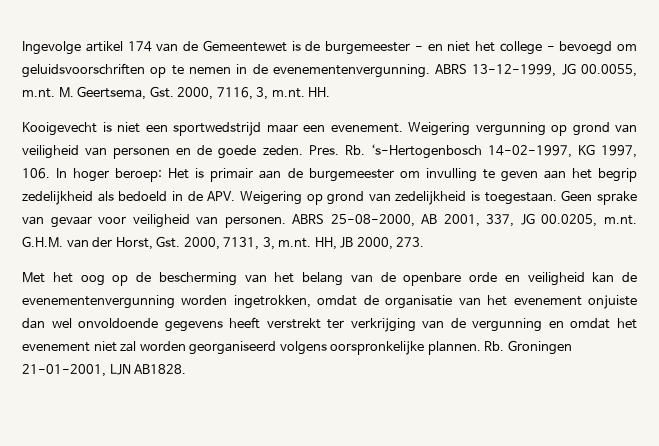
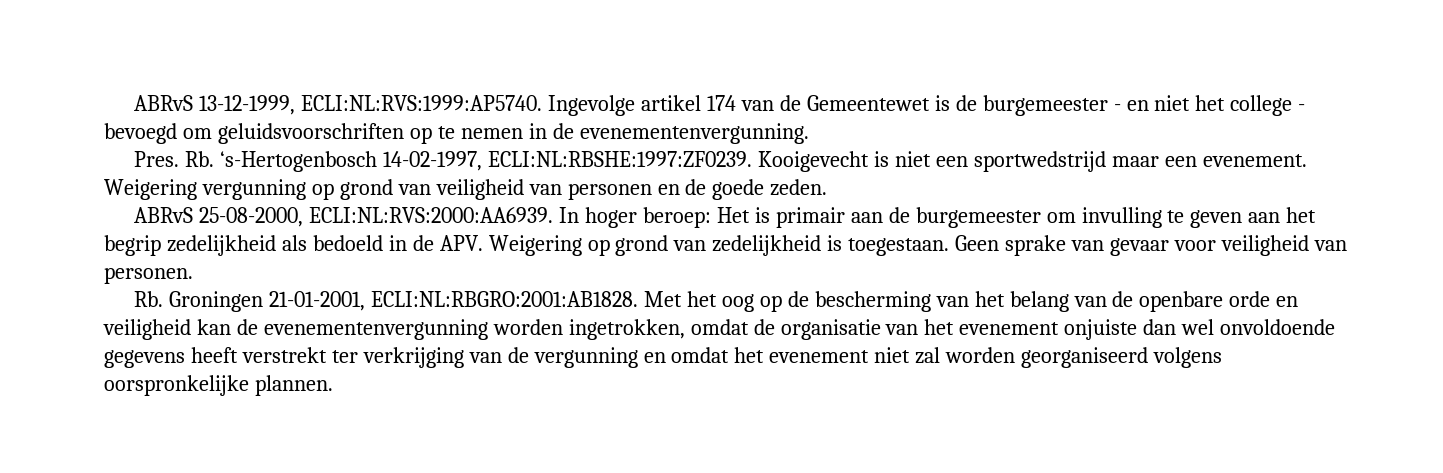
+ ABRvS 13-12-1999, ECLI:NL:RVS:1999:AP5740.
- Ingevolge artikel 174 van de Gemeentewet is de burgemeester - en niet het college - bevoegd om geluidsvoorschriften op te nemen in de evenementenvergunning. ABRS 13-12-1999, JG 00.0055, m.nt. M. Geertsema, Gst. 2000, 7116, 3, m.nt. HH.
- Kooigevecht is niet een sportwedstrijd maar een evenement.
+ Ingevolge artikel 174 van de Gemeentewet is de burgemeester - en niet het college - bevoegd om geluidsvoorschriften op te nemen in de evenementenvergunning.
+ Pres. Rb. ‘s-Hertogenbosch 14-02-1997, ECLI:NL:RBSHE:1997:ZF0239. Kooigevecht is niet een sportwedstrijd maar een evenement.
- Weigering vergunning op grond van veiligheid van personen en de goede zeden. Pres. Rb. ‘s-Hertogenbosch 14-02-1997, KG 1997, 106. In hoger beroep: Het is primair aan de burgemeester om invulling te geven aan het begrip zedelijkheid als bedoeld in de APV. Weigering op grond van zedelijkheid is toegestaan.
+ Weigering vergunning op grond van veiligheid van personen en de goede zeden.
+ ABRvS 25-08-2000, ECLI:NL:RVS:2000:AA6939. In hoger beroep: Het is primair aan de burgemeester om invulling te geven aan het begrip zedelijkheid als bedoeld in de APV. Weigering op grond van zedelijkheid is toegestaan.
- Geen sprake van gevaar voor veiligheid van personen. ABRS 25-08-2000, AB 2001, 337, JG 00.0205, m.nt. G.H.M. van der Horst, Gst. 2000, 7131, 3, m.nt. HH, JB 2000, 273.
- Met het oog op de bescherming van het belang van de openbare orde en veiligheid kan de evenementenvergunning worden ingetrokken, omdat de organisatie van het evenement onjuiste dan wel onvoldoende gegevens heeft verstrekt ter verkrijging van de vergunning en omdat het evenement niet zal worden georganiseerd volgens oorspronkelijke plannen. Rb. Groningen 21-01-2001, LJN AB1828.
+ Geen sprake van gevaar voor veiligheid van personen.
+ Rb. Groningen 21-01-2001, ECLI:NL:RBGRO:2001:AB1828. Met het oog op de bescherming van het belang van de openbare orde en veiligheid kan de evenementenvergunning worden ingetrokken, omdat de organisatie van het evenement onjuiste dan wel onvoldoende gegevens heeft verstrekt ter verkrijging van de vergunning en omdat het evenement niet zal worden georganiseerd volgens oorspronkelijke plannen.

